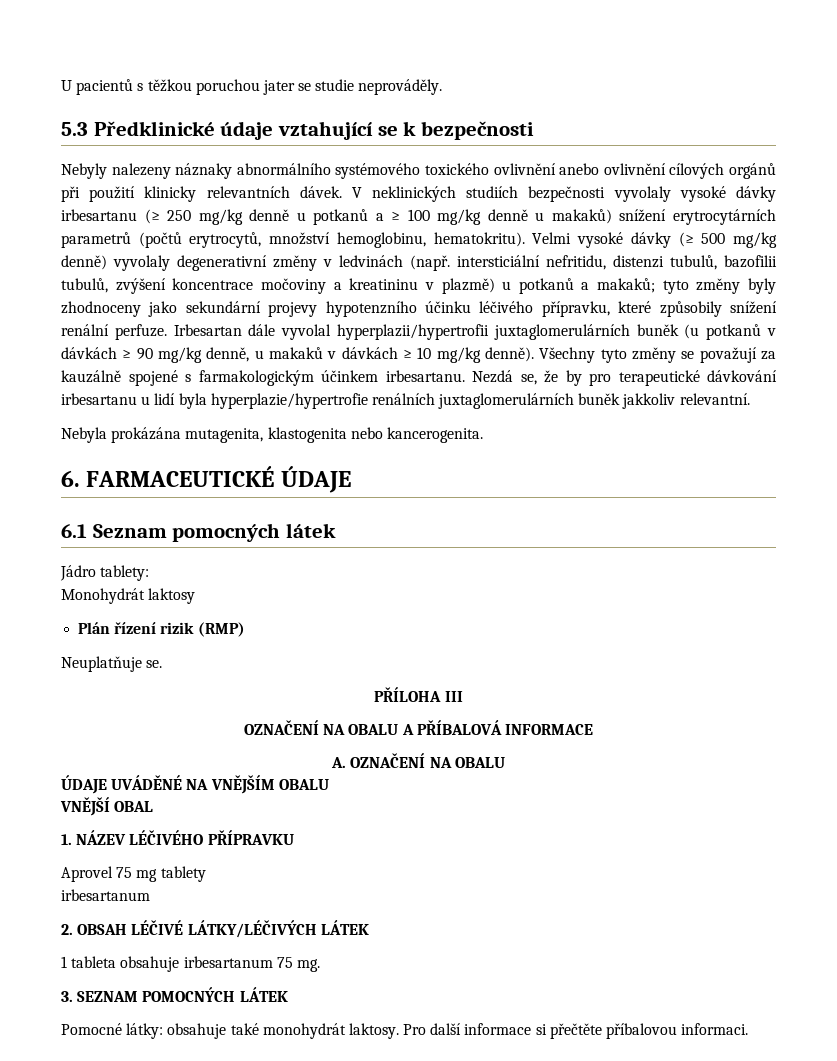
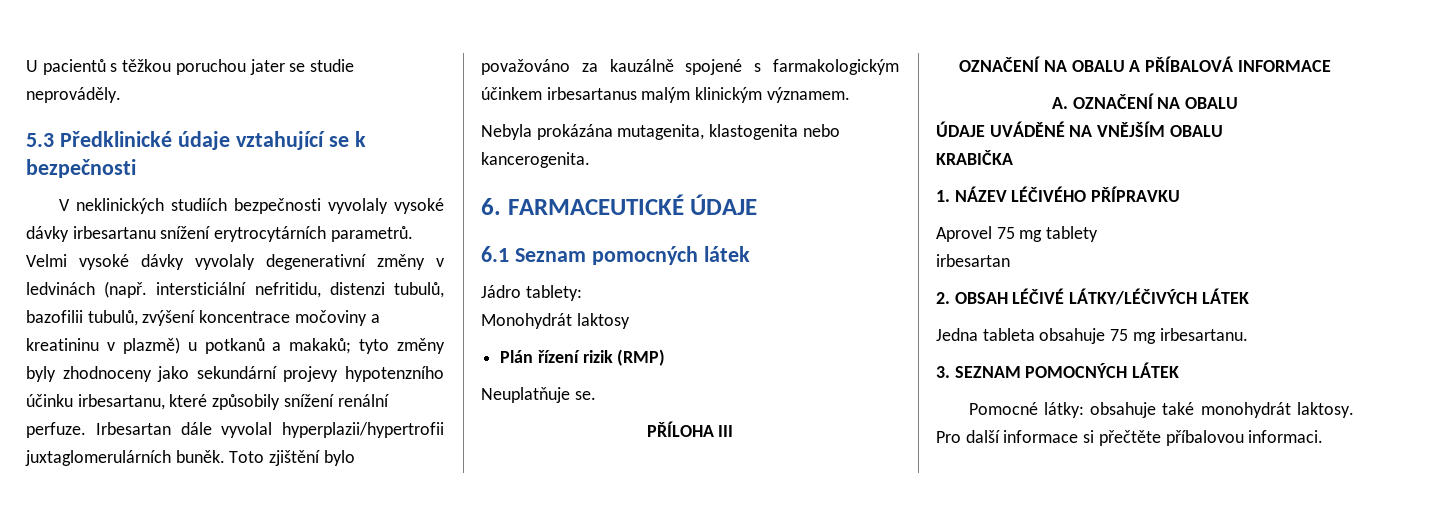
- Nebyly nalezeny náznaky abnormálního systémového toxického ovlivnění anebo ovlivnění cílových orgánů při použití klinicky relevantních dávek. V neklinických studiích bezpečnosti vyvolaly vysoké dávky irbesartanu (≥ 250 mg/kg denně u potkanů a ≥ 100 mg/kg denně u makaků) snížení erytrocytárních parametrů (počtů erytrocytů, množství hemoglobinu, hematokritu). Velmi vysoké dávky (≥ 500 mg/kg denně) vyvolaly degenerativní změny v ledvinách (např. intersticiální nefritidu, distenzi tubulů, bazofilii tubulů, zvýšení koncentrace močoviny a kreatininu v plazmě) u potkanů a makaků; tyto změny byly zhodnoceny jako sekundární projevy hypotenzního účinku léčivého přípravku, které způsobily snížení renální perfuze.
+ V neklinických studiích bezpečnosti vyvolaly vysoké dávky irbesartanu snížení erytrocytárních parametrů. Velmi vysoké dávky vyvolaly degenerativní změny v ledvinách (např. intersticiální nefritidu, distenzi tubulů, bazofilii tubulů, zvýšení koncentrace močoviny a kreatininu v plazmě) u potkanů a makaků; tyto změny byly zhodnoceny jako sekundární projevy hypotenzního účinku irbesartanu, které způsobily snížení renální perfuze.
- Irbesartan dále vyvolal hyperplazii/hypertrofii juxtaglomerulárních buněk (u potkanů v dávkách ≥ 90 mg/kg denně, u makaků v dávkách ≥ 10 mg/kg denně). Všechny tyto změny se považují za kauzálně spojené s farmakologickým účinkem irbesartanu. Nezdá se, že by pro terapeutické dávkování irbesartanu u lidí byla hyperplazie/hypertrofie renálních juxtaglomerulárních buněk jakkoliv relevantní.
+ Irbesartan dále vyvolal hyperplazii/hypertrofii juxtaglomerulárních buněk. Toto zjištění bylo považováno za kauzálně spojené s farmakologickým účinkem irbesartanus malým klinickým významem.
- VNĚJŠÍ OBAL
+ KRABIČKA
  Aprovel 75 mg tablety
- irbesartanum
+ irbesartan
- 1 tableta obsahuje irbesartanum 75 mg.
+ Jedna tableta obsahuje 75 mg irbesartanu.

